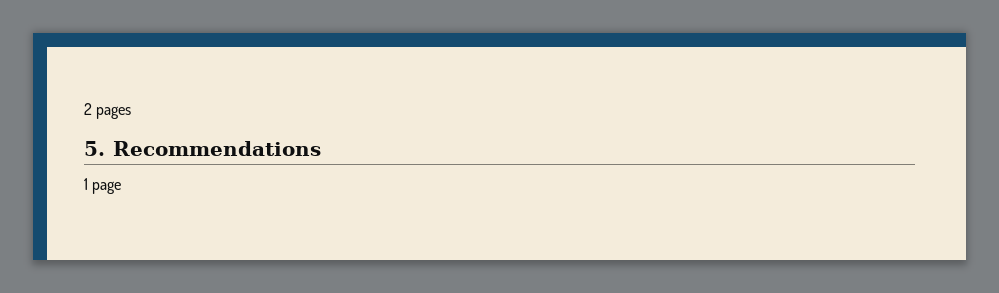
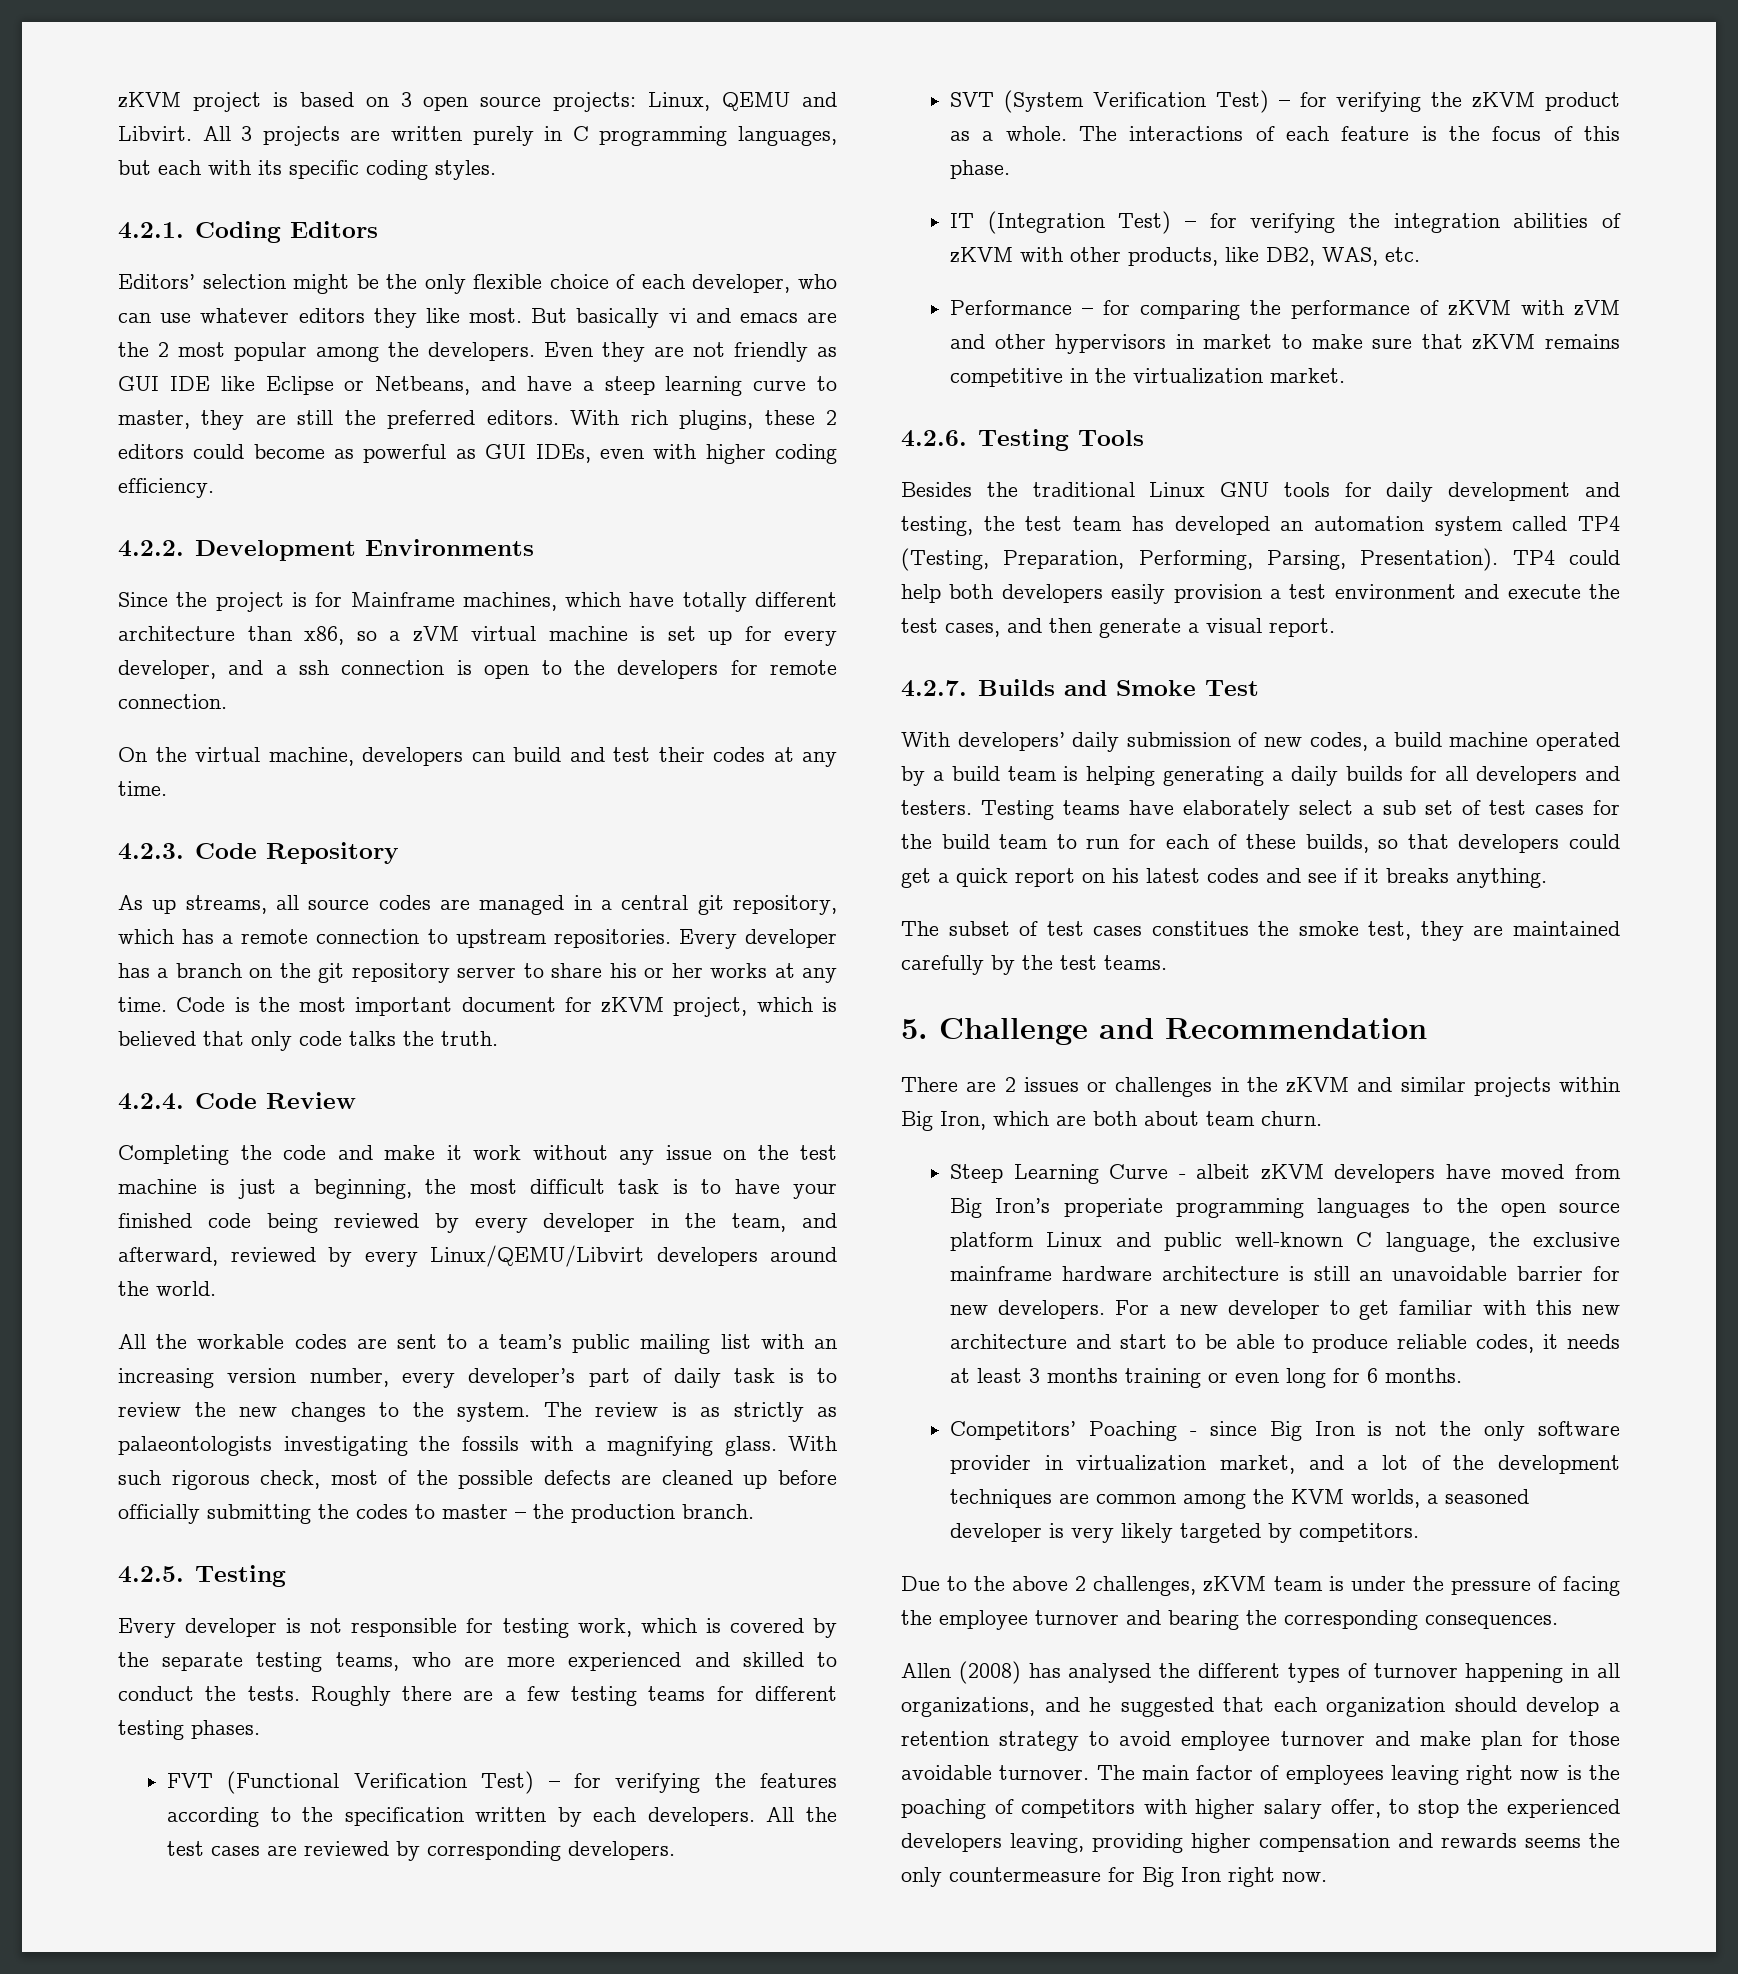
- 2 pages
- 5. Recommendations
- 1 page
+ zKVM project is based on 3 open source projects: Linux, QEMU and Libvirt. All 3 projects are written purely in C programming languages, but each with its specific coding styles.
+ 4.2.1. Coding Editors
+ Editors’ selection might be the only flexible choice of each developer, who can use whatever editors they like most. But basically vi and emacs are the 2 most popular among the developers. Even they are not friendly as GUI IDE like Eclipse or Netbeans, and have a steep learning curve to master, they are still the preferred editors. With rich plugins, these 2 editors could become as powerful as GUI IDEs, even with higher coding efficiency.
+ 4.2.2. Development Environments
+ Since the project is for Mainframe machines, which have totally different architecture than x86, so a zVM virtual machine is set up for every developer, and a ssh connection is open to the developers for remote connection.
+ On the virtual machine, developers can build and test their codes at any time.
+ 4.2.3. Code Repository
+ As up streams, all source codes are managed in a central git repository, which has a remote connection to upstream repositories. Every developer has a branch on the git repository server to share his or her works at any time. Code is the most important document for zKVM project, which is believed that only code talks the truth.
+ 4.2.4. Code Review
+ Completing the code and make it work without any issue on the test machine is just a beginning, the most difficult task is to have your finished code being reviewed by every developer in the team, and afterward, reviewed by every Linux/QEMU/Libvirt developers around the world.
+ All the workable codes are sent to a team’s public mailing list with an increasing version number, every developer’s part of daily task is to review the new changes to the system. The review is as strictly as palaeontologists investigating the fossils with a magnifying glass. With such rigorous check, most of the possible defects are cleaned up before officially submitting the codes to master – the production branch.
+ 4.2.5. Testing
+ Every developer is not responsible for testing work, which is covered by the separate testing teams, who are more experienced and skilled to conduct the tests. Roughly there are a few testing teams for different testing phases.
+ FVT (Functional Verification Test) – for verifying the features according to the specification written by each developers. All the test cases are reviewed by corresponding developers.
+ SVT (System Verification Test) – for verifying the zKVM product as a whole. The interactions of each feature is the focus of this phase.
+ IT (Integration Test) – for verifying the integration abilities of zKVM with other products, like DB2, WAS, etc.
+ Performance – for comparing the performance of zKVM with zVM and other hypervisors in market to make sure that zKVM remains competitive in the virtualization market.
+ 4.2.6. Testing Tools
+ Besides the traditional Linux GNU tools for daily development and testing, the test team has developed an automation system called TP4 (Testing, Preparation, Performing, Parsing, Presentation). TP4 could help both developers easily provision a test environment and execute the test cases, and then generate a visual report.
+ 4.2.7. Builds and Smoke Test
+ With developers’ daily submission of new codes, a build machine operated by a build team is helping generating a daily builds for all developers and testers. Testing teams have elaborately select a sub set of test cases for the build team to run for each of these builds, so that developers could get a quick report on his latest codes and see if it breaks anything.
+ The subset of test cases constitues the smoke test, they are maintained carefully by the test teams.
+ 5. Challenge and Recommendation
+ There are 2 issues or challenges in the zKVM and similar projects within Big Iron, which are both about team churn.
+ Steep Learning Curve - albeit zKVM developers have moved from Big Iron’s properiate programming languages to the open source platform Linux and public well-known C language, the exclusive mainframe hardware architecture is still an unavoidable barrier for new developers. For a new developer to get familiar with this new architecture and start to be able to produce reliable codes, it needs at least 3 months training or even long for 6 months.
+ Competitors’ Poaching - since Big Iron is not the only software provider in virtualization market, and a lot of the development techniques are common among the KVM worlds, a seasoned developer is very likely targeted by competitors.
+ Due to the above 2 challenges, zKVM team is under the pressure of facing the employee turnover and bearing the corresponding consequences.
+ Allen (2008) has analysed the different types of turnover happening in all organizations, and he suggested that each organization should develop a retention strategy to avoid employee turnover and make plan for those avoidable turnover. The main factor of employees leaving right now is the poaching of competitors with higher salary offer, to stop the experienced developers leaving, providing higher compensation and rewards seems the only countermeasure for Big Iron right now.

